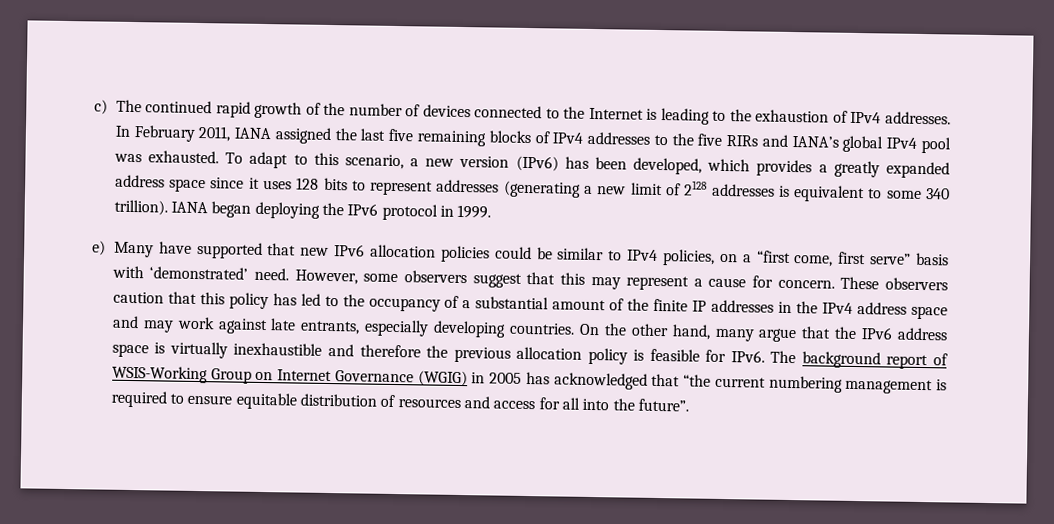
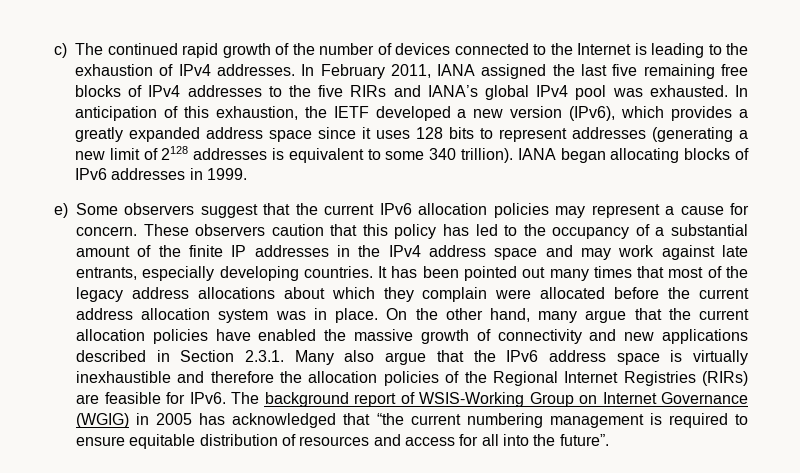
- In February 2011, IANA assigned the last five remaining blocks of IPv4 addresses to the five RIRs and IANA’s global IPv4 pool was exhausted.
+ In February 2011, IANA assigned the last five remaining free blocks of IPv4 addresses to the five RIRs and IANA’s global IPv4 pool was exhausted.
- To adapt to this scenario, a new version (IPv6) has been developed, which provides a greatly expanded address space since it uses 128 bits to represent addresses (generating a new limit of 2128 addresses is equivalent to some 340 trillion).
+ In anticipation of this exhaustion, the IETF developed a new version (IPv6), which provides a greatly expanded address space since it uses 128 bits to represent addresses (generating a new limit of 2128 addresses is equivalent to some 340 trillion).
- IANA began deploying the IPv6 protocol in 1999.
- e) Many have supported that new IPv6 allocation policies could be similar to IPv4 policies, on a “first come, first serve” basis with ‘demonstrated’ need. However, some observers suggest that this may represent a cause for concern.
+ IANA began allocating blocks of IPv6 addresses in 1999.
+ e) Some observers suggest that the current IPv6 allocation policies may represent a cause for concern.
+ It has been pointed out many times that most of the legacy address allocations about which they complain were allocated before the current address allocation system was in place.
- On the other hand, many argue that the IPv6 address space is virtually inexhaustible and therefore the previous allocation policy is feasible for IPv6.
+ On the other hand, many argue that the current allocation policies have enabled the massive growth of connectivity and new applications described in Section 2.3.1. Many also argue that the IPv6 address space is virtually inexhaustible and therefore the allocation policies of the Regional Internet Registries (RIRs) are feasible for IPv6.

